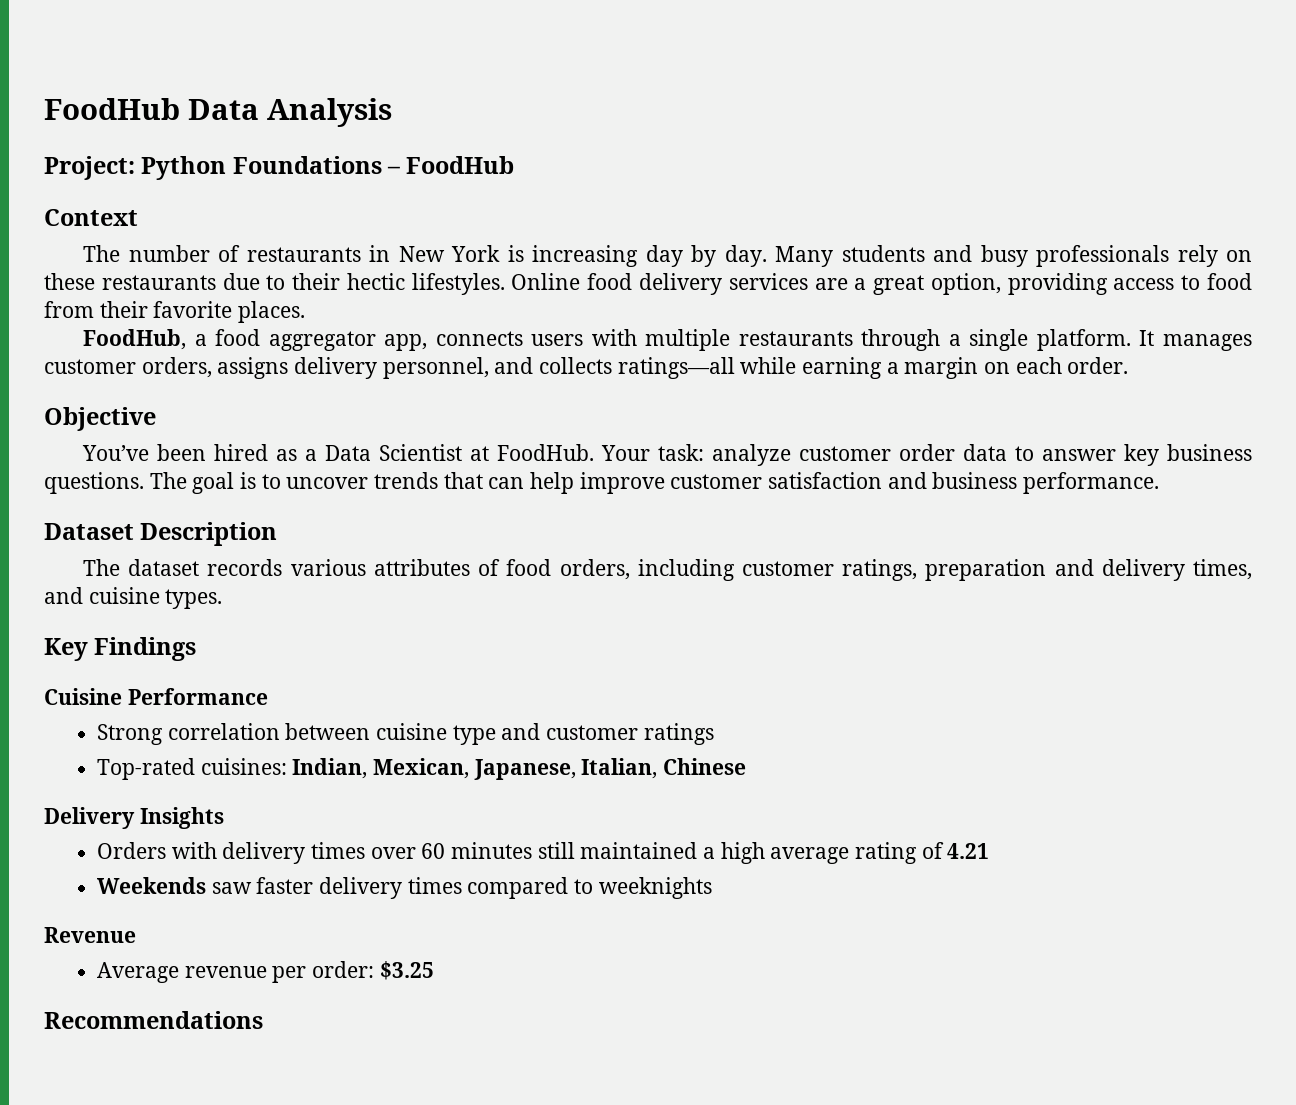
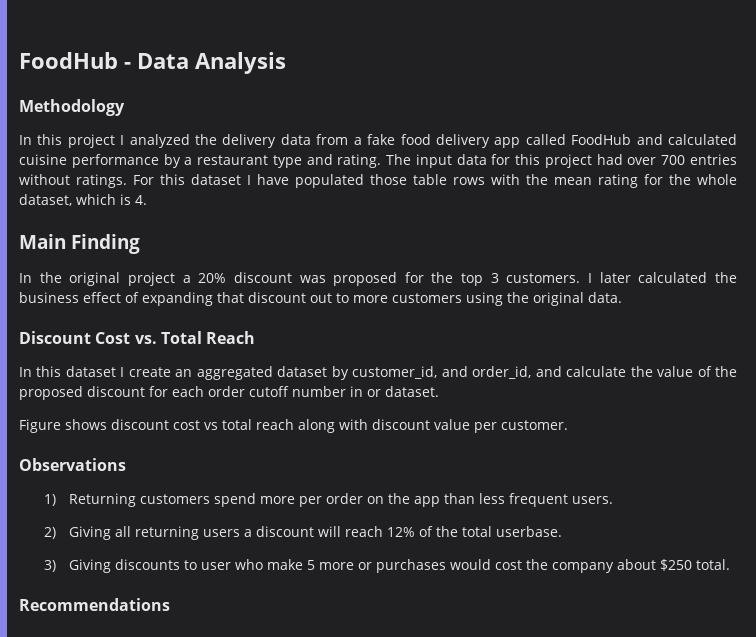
- FoodHub Data Analysis
+ FoodHub - Data Analysis
- Project: Python Foundations – FoodHub
- Context
- The number of restaurants in New York is increasing day by day. Many students and busy professionals rely on these restaurants due to their hectic lifestyles. Online food delivery services are a great option, providing access to food from their favorite places.
- FoodHub, a food aggregator app, connects users with multiple restaurants through a single platform. It manages customer orders, assigns delivery personnel, and collects ratings—all while earning a margin on each order.
- Objective
- You’ve been hired as a Data Scientist at FoodHub. Your task: analyze customer order data to answer key business questions. The goal is to uncover trends that can help improve customer satisfaction and business performance.
- Dataset Description
- The dataset records various attributes of food orders, including customer ratings, preparation and delivery times, and cuisine types.
- Key Findings
- Cuisine Performance
- Strong correlation between cuisine type and customer ratings
- Top-rated cuisines: Indian, Mexican, Japanese, Italian, Chinese
- Delivery Insights
- Orders with delivery times over 60 minutes still maintained a high average rating of 4.21
- Weekends saw faster delivery times compared to weeknights
- Revenue
- Average revenue per order: $3.25
+ Methodology
+ In this project I analyzed the delivery data from a fake food delivery app called FoodHub and calculated cuisine performance by a restaurant type and rating. The input data for this project had over 700 entries without ratings. For this dataset I have populated those table rows with the mean rating for the whole dataset, which is 4.
+ Main Finding
+ In the original project a 20% discount was proposed for the top 3 customers. I later calculated the business effect of expanding that discount out to more customers using the original data.
+ Discount Cost vs. Total Reach
+ In this dataset I create an aggregated dataset by customer_id, and order_id, and calculate the value of the proposed discount for each order cutoff number in or dataset.
+ Figure shows discount cost vs total reach along with discount value per customer.
+ Observations
+ 1) Returning customers spend more per order on the app than less frequent users.
+ 2) Giving all returning users a discount will reach 12% of the total userbase.
+ 3) Giving discounts to user who make 5 more or purchases would cost the company about $250 total.

